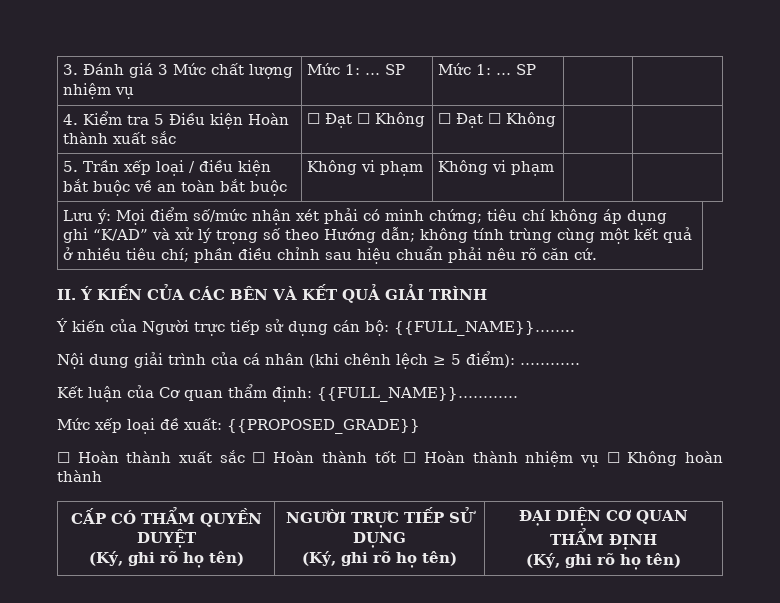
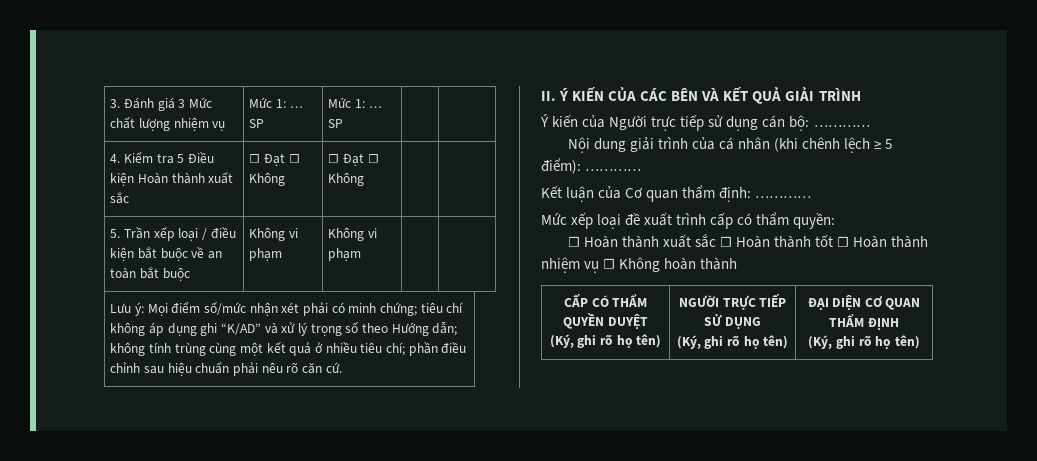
- Ý kiến của Người trực tiếp sử dụng cán bộ: {{FULL_NAME}}……..
+ Ý kiến của Người trực tiếp sử dụng cán bộ: …………
- Kết luận của Cơ quan thẩm định: {{FULL_NAME}}…………
+ Kết luận của Cơ quan thẩm định: …………
- Mức xếp loại đề xuất: {{PROPOSED_GRADE}}
+ Mức xếp loại đề xuất trình cấp có thẩm quyền:

